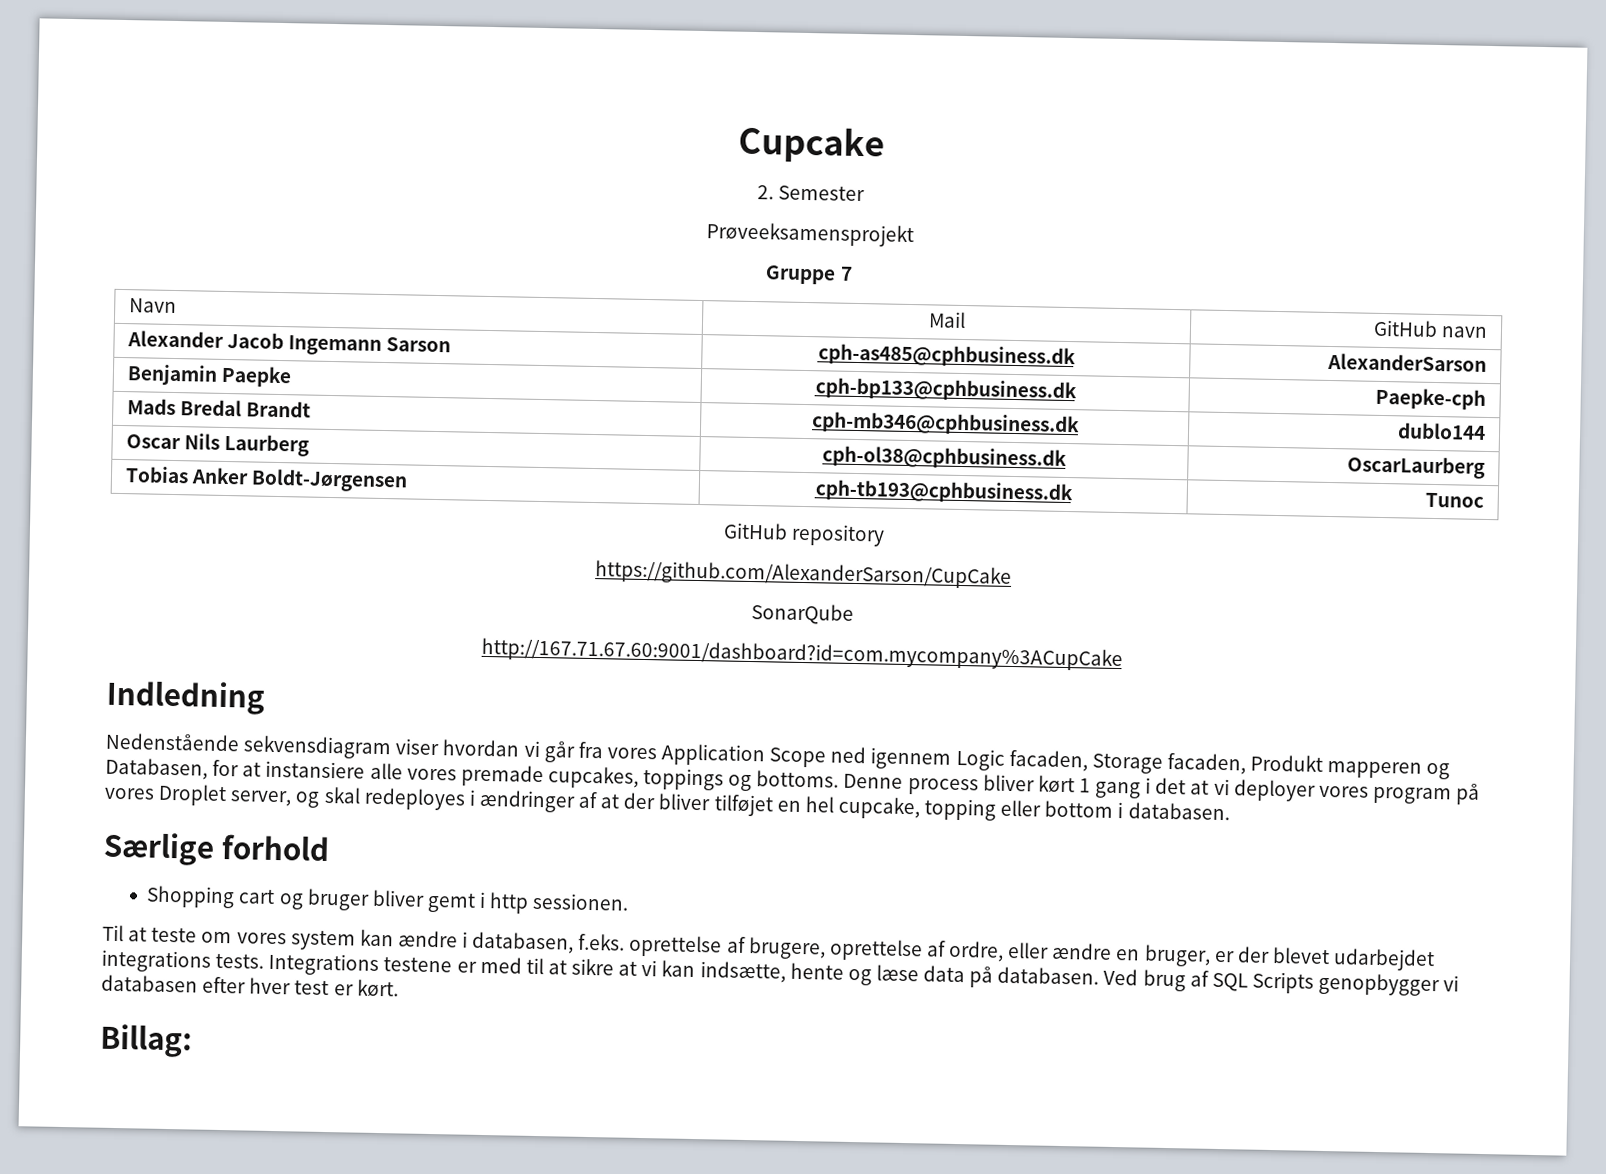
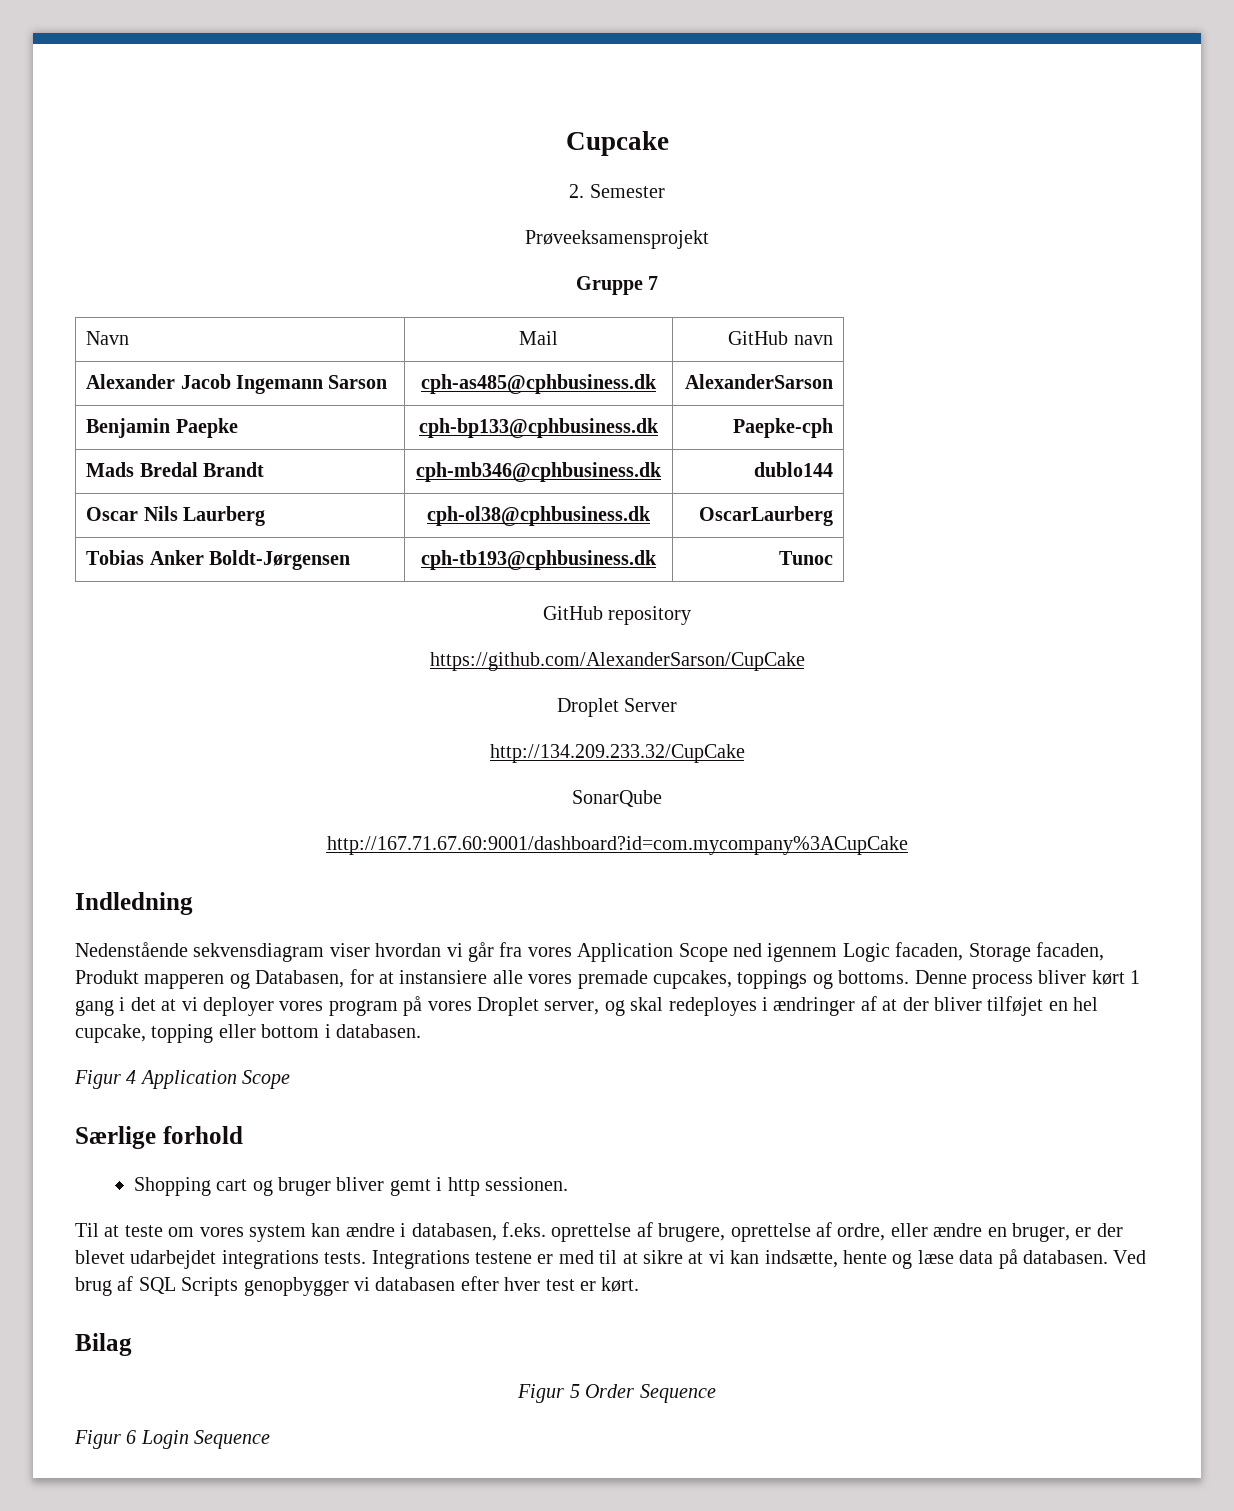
+ Droplet Server
+ http://134.209.233.32/CupCake
+ Figur 4 Application Scope
- Billag:
+ Bilag
+ Figur 5 Order Sequence
+ Figur 6 Login Sequence

